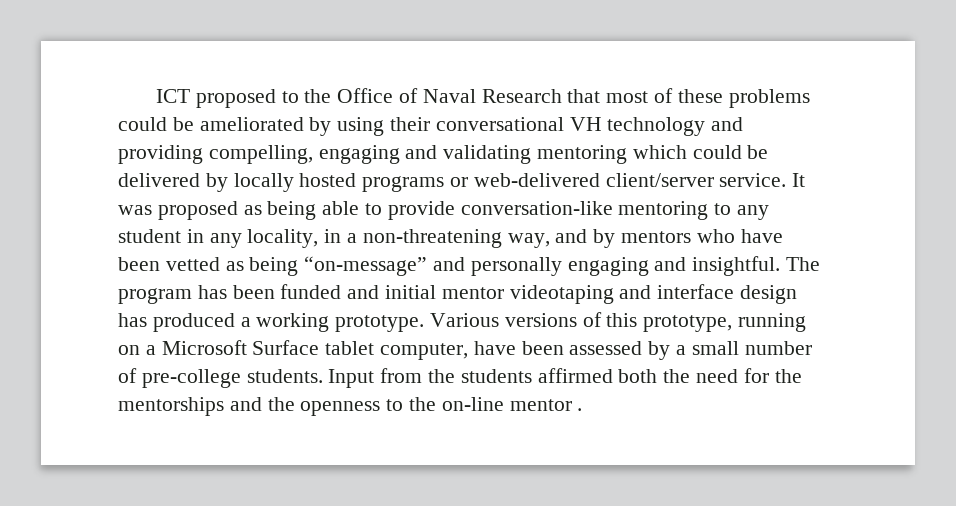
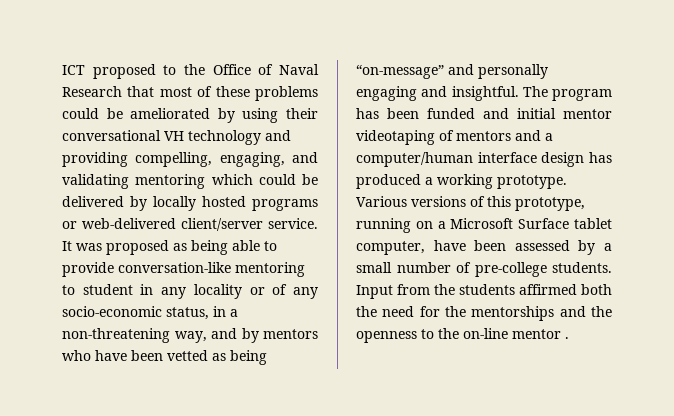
- ICT proposed to the Office of Naval Research that most of these problems could be ameliorated by using their conversational VH technology and providing compelling, engaging and validating mentoring which could be delivered by locally hosted programs or web-delivered client/server service.
+ ICT proposed to the Office of Naval Research that most of these problems could be ameliorated by using their conversational VH technology and providing compelling, engaging, and validating mentoring which could be delivered by locally hosted programs or web-delivered client/server service.
- It was proposed as being able to provide conversation-like mentoring to any student in any locality, in a non-threatening way, and by mentors who have been vetted as being “on-message” and personally engaging and insightful.
+ It was proposed as being able to provide conversation-like mentoring to student in any locality or of any socio-economic status, in a non-threatening way, and by mentors who have been vetted as being “on-message” and personally engaging and insightful.
- The program has been funded and initial mentor videotaping and interface design has produced a working prototype.
+ The program has been funded and initial mentor videotaping of mentors and a computer/human interface design has produced a working prototype.

